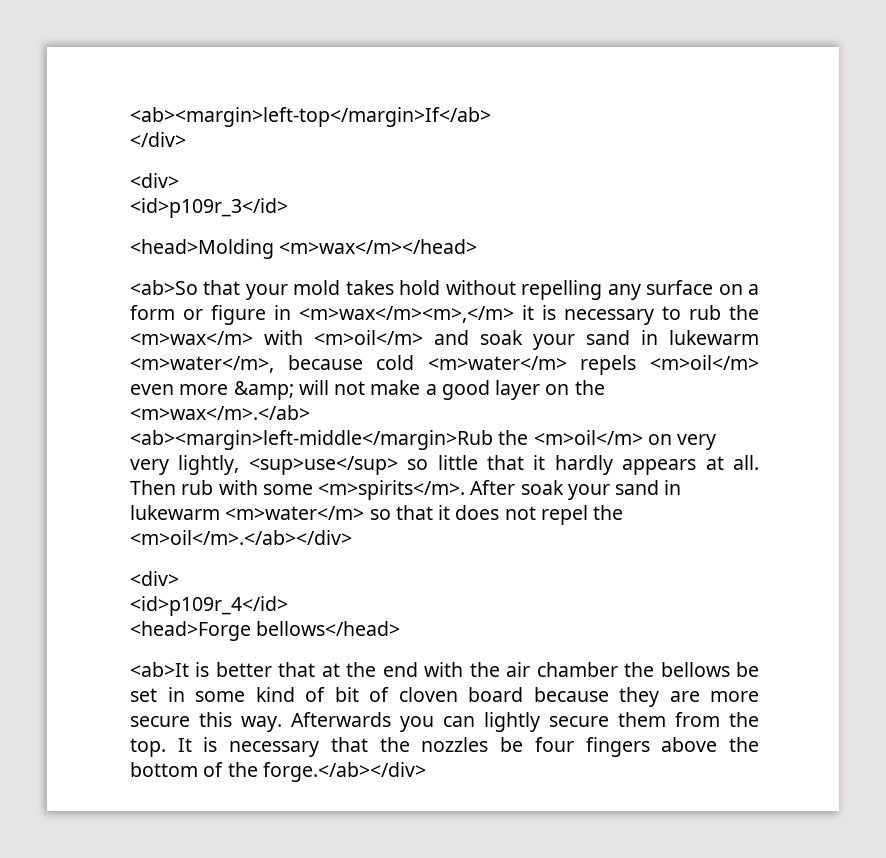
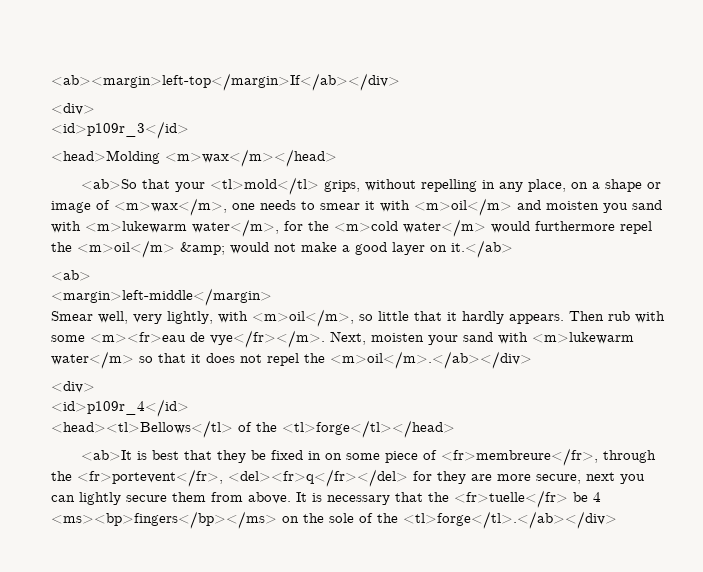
- <ab><margin>left-top</margin>If</ab>
- </div>
+ <ab><margin>left-top</margin>If</ab></div>
- <ab>So that your mold takes hold without repelling any surface on a form or figure in <m>wax</m><m>,</m> it is necessary to rub the <m>wax</m> with <m>oil</m> and soak your sand in lukewarm <m>water</m>, because cold <m>water</m> repels <m>oil</m> even more &amp; will not make a good layer on the <m>wax</m>.</ab>
- <ab><margin>left-middle</margin>Rub the <m>oil</m> on very very lightly, <sup>use</sup> so little that it hardly appears at all.
+ <ab>So that your <tl>mold</tl> grips, without repelling in any place, on a shape or image of <m>wax</m>, one needs to smear it with <m>oil</m> and moisten you sand with <m>lukewarm water</m>, for the <m>cold water</m> would furthermore repel the <m>oil</m> &amp; would not make a good layer on it.</ab>
+ <ab>
+ <margin>left-middle</margin>
+ Smear well, very lightly, with <m>oil</m>, so little that it hardly appears.
- Then rub with some <m>spirits</m>. After soak your sand in lukewarm <m>water</m> so that it does not repel the <m>oil</m>.</ab></div>
+ Then rub with some <m><fr>eau de vye</fr></m>. Next, moisten your sand with <m>lukewarm water</m> so that it does not repel the <m>oil</m>.</ab></div>
- <head>Forge bellows</head>
- <ab>It is better that at the end with the air chamber the bellows be set in some kind of bit of cloven board because they are more secure this way. Afterwards you can lightly secure them from the top.
+ <head><tl>Bellows</tl> of the <tl>forge</tl></head>
+ <ab>It is best that they be fixed in on some piece of <fr>membreure</fr>, through the <fr>portevent</fr>, <del><fr>q</fr></del> for they are more secure, next you can lightly secure them from above.
- It is necessary that the nozzles be four fingers above the bottom of the forge.</ab></div>
+ It is necessary that the <fr>tuelle</fr> be 4 <ms><bp>fingers</bp></ms> on the sole of the <tl>forge</tl>.</ab></div>

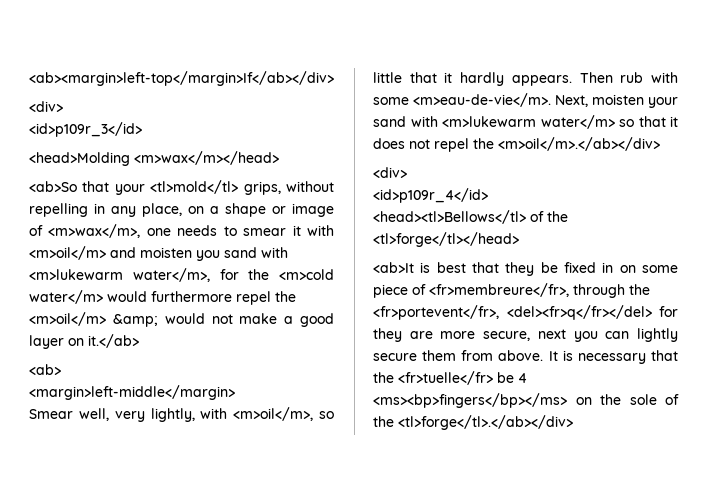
- Then rub with some <m><fr>eau de vye</fr></m>.
+ Then rub with some <m>eau-de-vie</m>.

